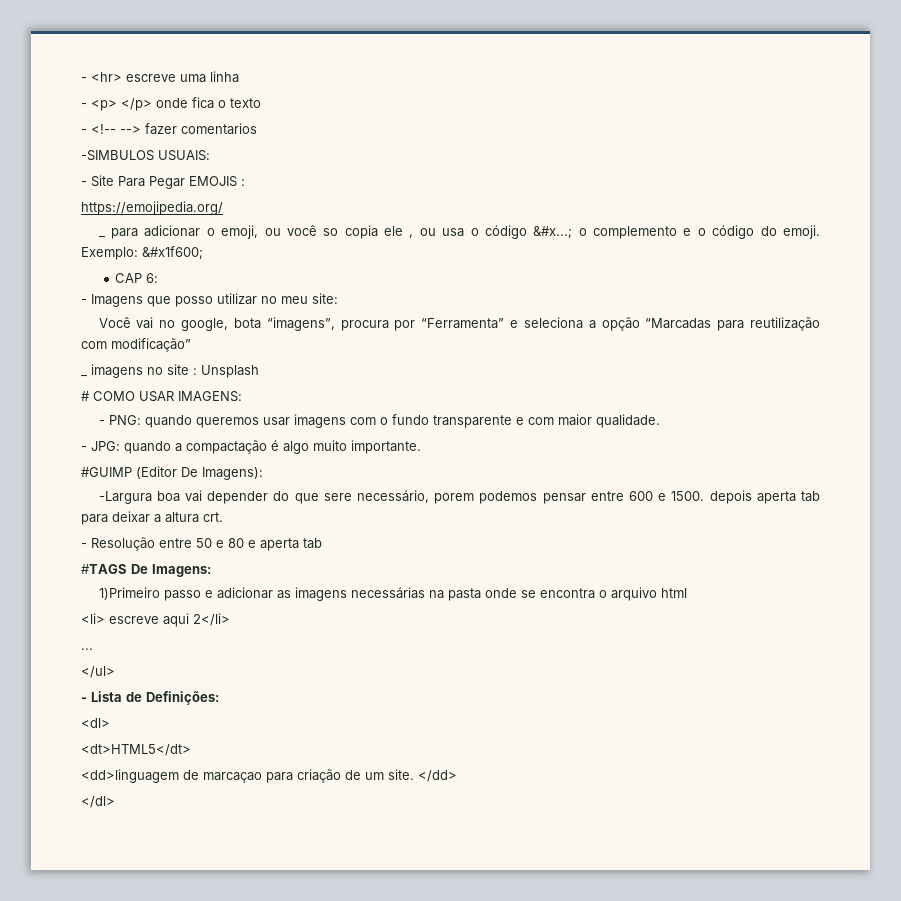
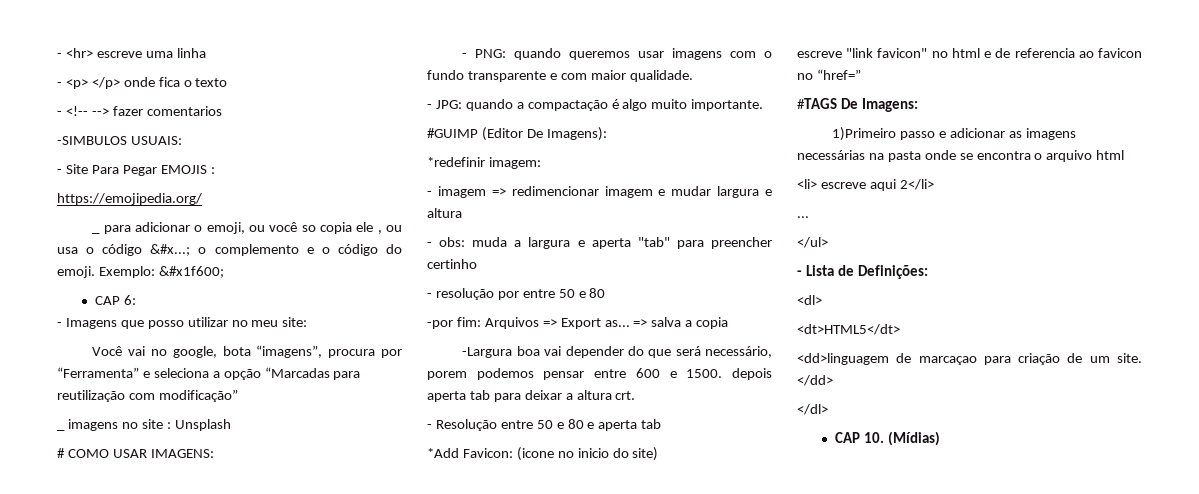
+ *redefinir imagem:
+ - imagem => redimencionar imagem e mudar largura e altura
+ - obs: muda a largura e aperta "tab" para preencher certinho
+ - resolução por entre 50 e 80
+ -por fim: Arquivos => Export as... => salva a copia
- -Largura boa vai depender do que sere necessário, porem podemos pensar entre 600 e 1500. depois aperta tab para deixar a altura crt.
+ -Largura boa vai depender do que será necessário, porem podemos pensar entre 600 e 1500. depois aperta tab para deixar a altura crt.
+ *Add Favicon: (icone no inicio do site)
+ escreve "link favicon" no html e de referencia ao favicon no “href=”
+ CAP 10. (Mídias)

